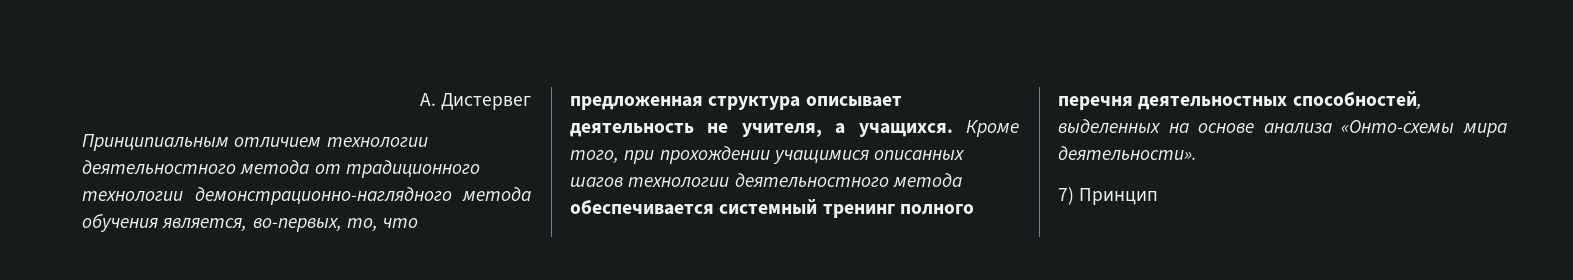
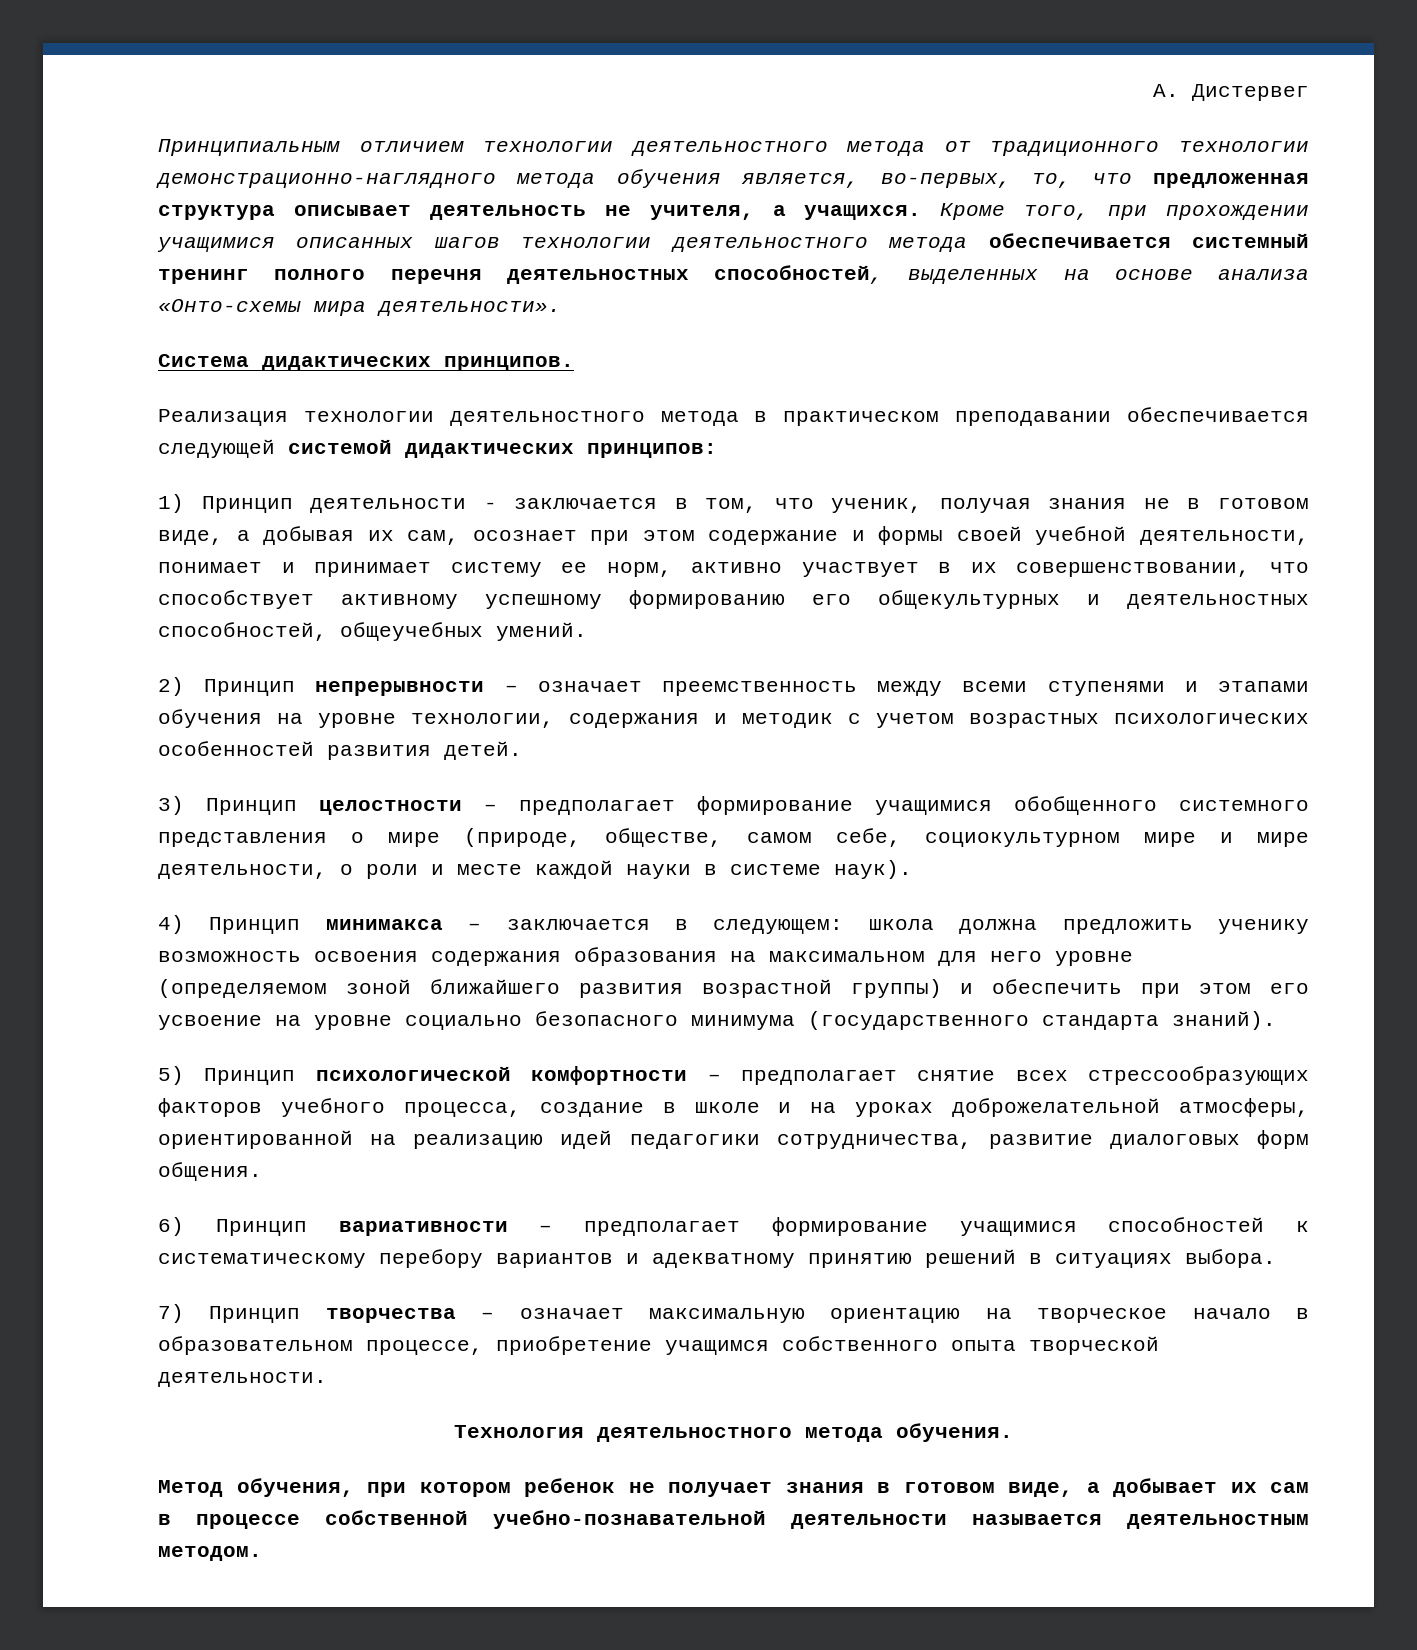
- 7) Принцип
+ Система дидактических принципов.
+ Реализация технологии деятельностного метода в практическом преподавании обеспечивается следующей системой дидактических принципов:
+ 1) Принцип деятельности - заключается в том, что ученик, получая знания не в готовом виде, а добывая их сам, осознает при этом содержание и формы своей учебной деятельности, понимает и принимает систему ее норм, активно участвует в их совершенствовании, что способствует активному успешному формированию его общекультурных и деятельностных способностей, общеучебных умений.
+ 2) Принцип непрерывности – означает преемственность между всеми ступенями и этапами обучения на уровне технологии, содержания и методик с учетом возрастных психологических особенностей развития детей.
+ 3) Принцип целостности – предполагает формирование учащимися обобщенного системного представления о мире (природе, обществе, самом себе, социокультурном мире и мире деятельности, о роли и месте каждой науки в системе наук).
+ 4) Принцип минимакса – заключается в следующем: школа должна предложить ученику возможность освоения содержания образования на максимальном для него уровне (определяемом зоной ближайшего развития возрастной группы) и обеспечить при этом его усвоение на уровне социально безопасного минимума (государственного стандарта знаний).
+ 5) Принцип психологической комфортности – предполагает снятие всех стрессообразующих факторов учебного процесса, создание в школе и на уроках доброжелательной атмосферы, ориентированной на реализацию идей педагогики сотрудничества, развитие диалоговых форм общения.
+ 6) Принцип вариативности – предполагает формирование учащимися способностей к систематическому перебору вариантов и адекватному принятию решений в ситуациях выбора.
+ 7) Принцип творчества – означает максимальную ориентацию на творческое начало в образовательном процессе, приобретение учащимся собственного опыта творческой деятельности.
+ Технология деятельностного метода обучения.
+ Метод обучения, при котором ребенок не получает знания в готовом виде, а добывает их сам в процессе собственной учебно-познавательной деятельности называется деятельностным методом.

